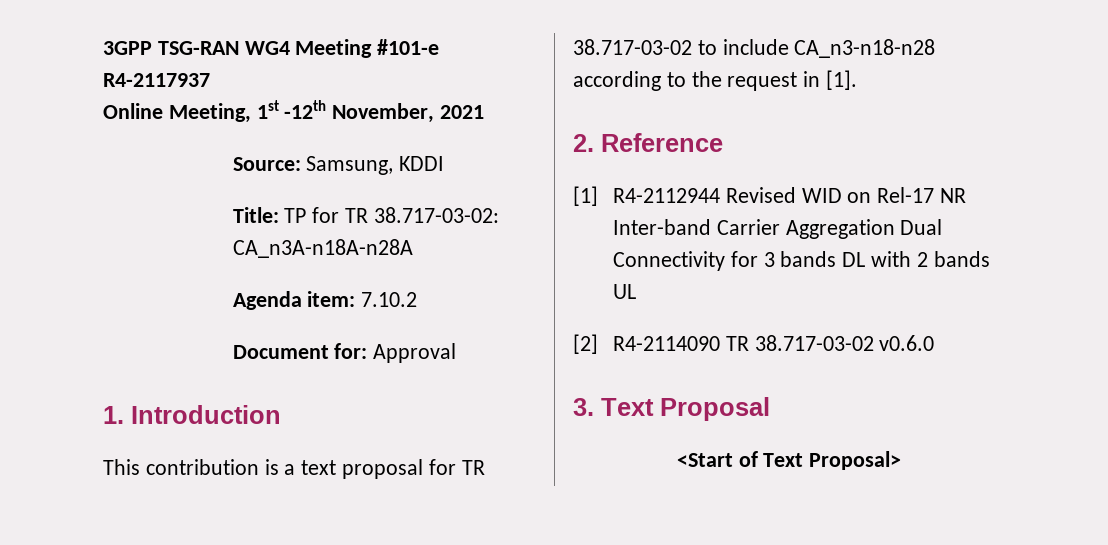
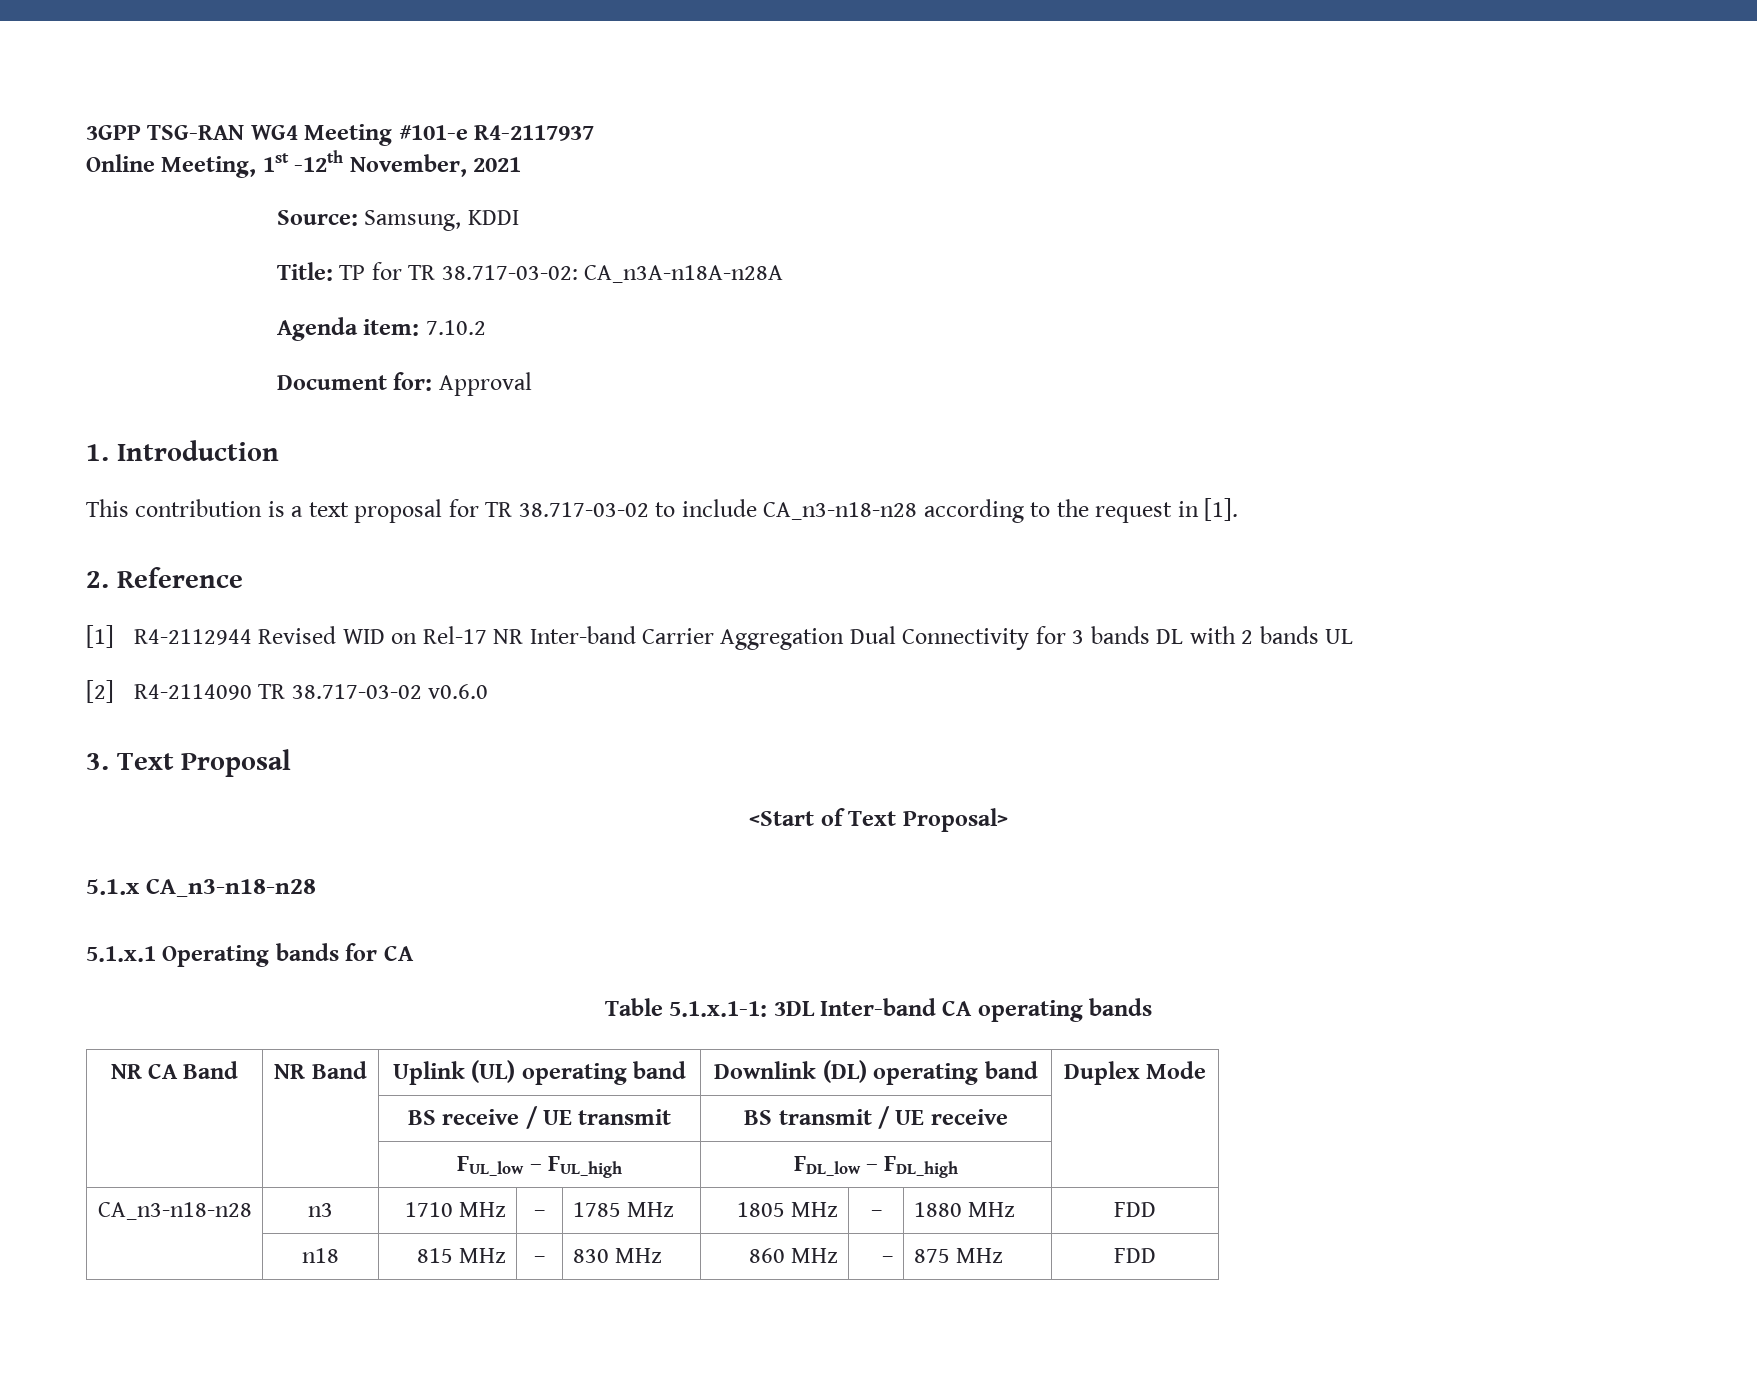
+ 5.1.x CA_n3-n18-n28
+ 5.1.x.1 Operating bands for CA
+ Table 5.1.x.1-1: 3DL Inter-band CA operating bands
+ NR CA Band | NR Band | Uplink (UL) operating band | Downlink (DL) operating band | Duplex Mode
+ | | BS receive / UE transmit | BS transmit / UE receive |
+ | | FUL_low – FUL_high | FDL_low – FDL_high |
+ CA_n3-n18-n28 | n3 | 1710 MHz | – | 1785 MHz | 1805 MHz | – | 1880 MHz | FDD
+ | n18 | 815 MHz | – | 830 MHz | 860 MHz | – | 875 MHz | FDD

